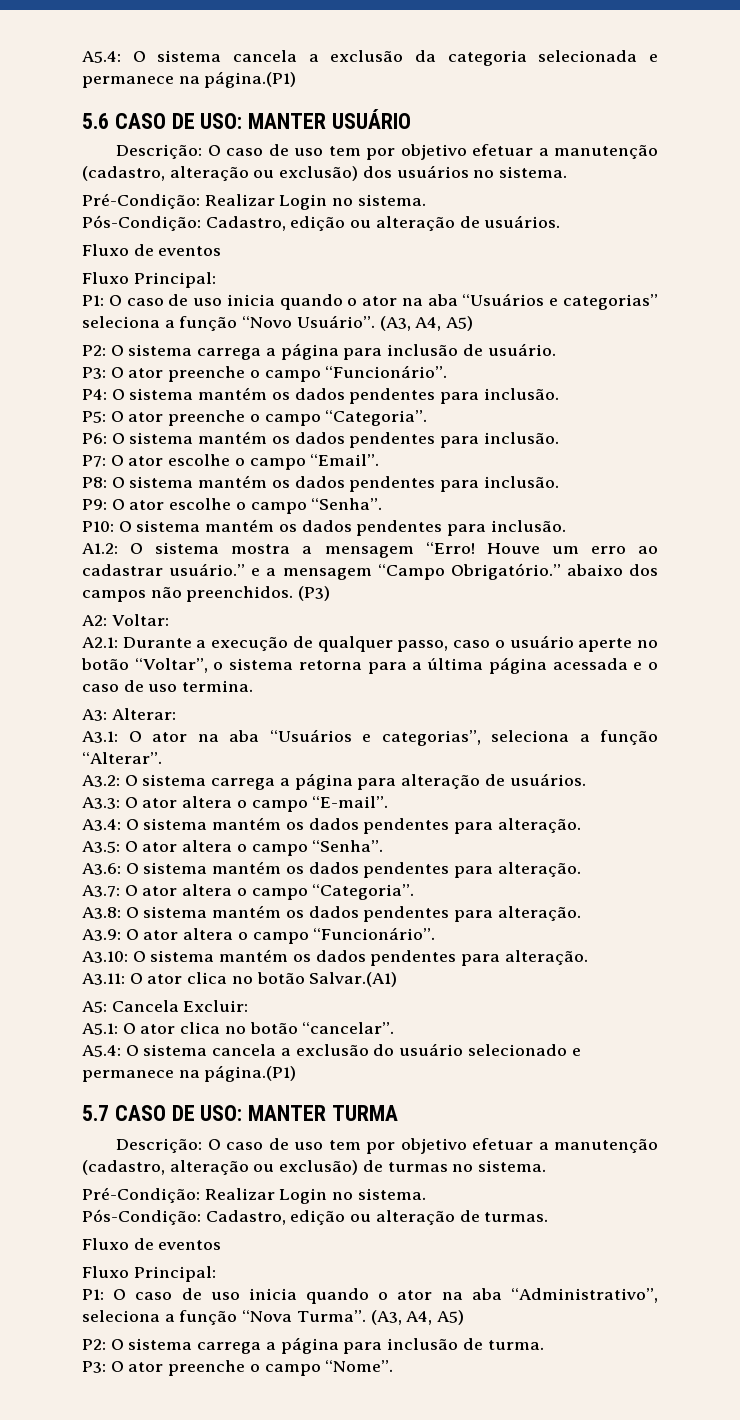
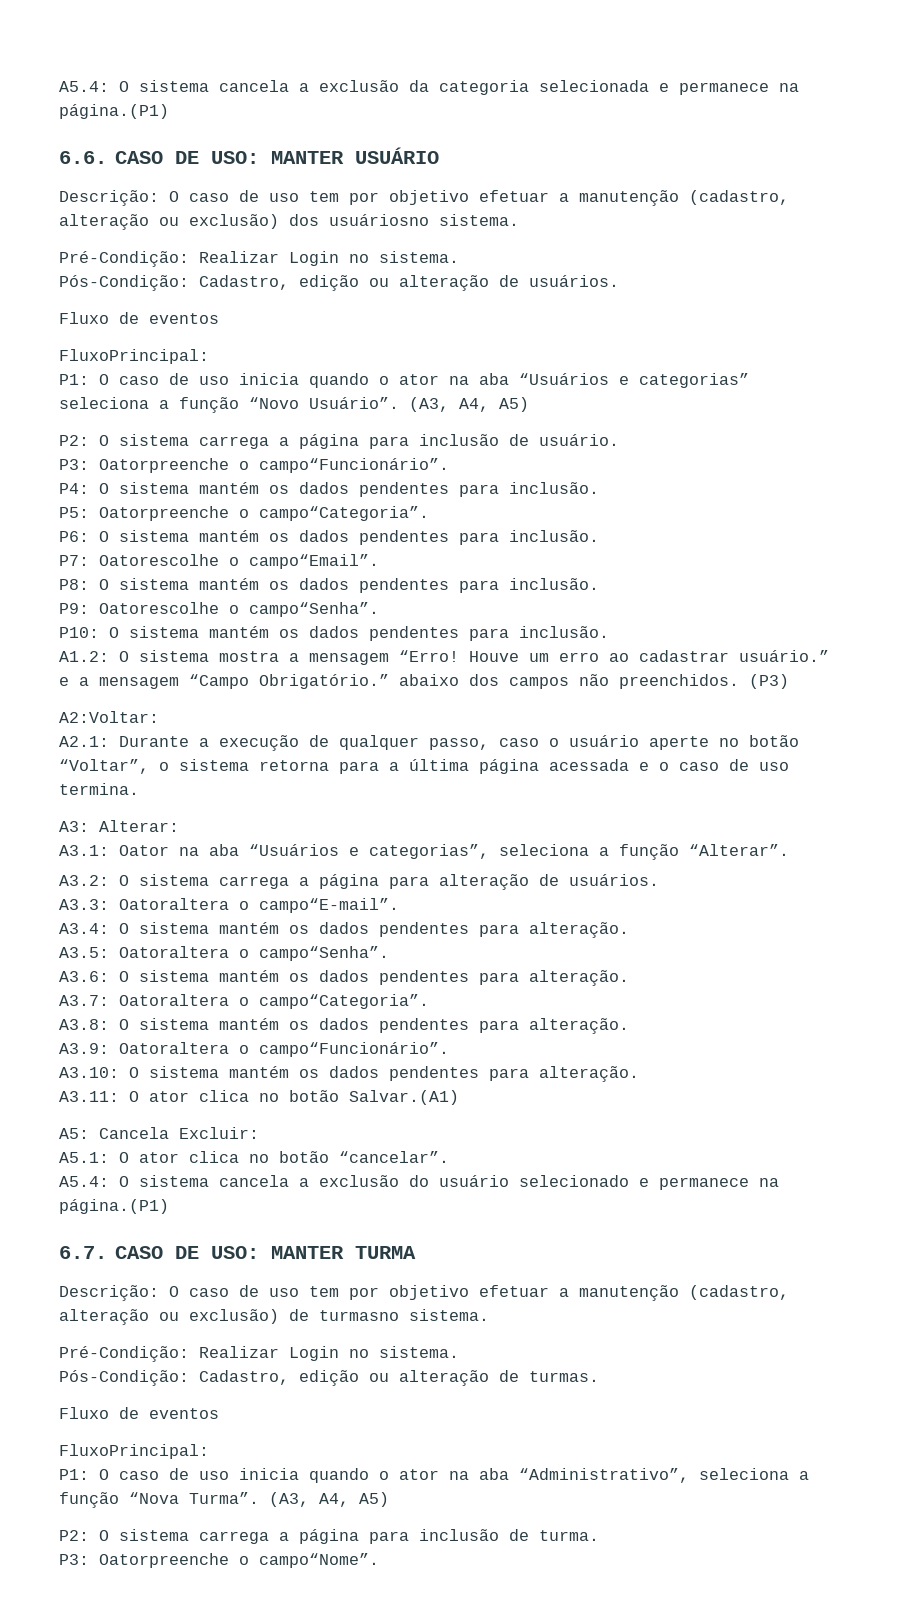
- 5.6 CASO DE USO: MANTER USUÁRIO
+ 6.6. CASO DE USO: MANTER USUÁRIO
- Descrição: O caso de uso tem por objetivo efetuar a manutenção (cadastro, alteração ou exclusão) dos usuários no sistema.
+ Descrição: O caso de uso tem por objetivo efetuar a manutenção (cadastro, alteração ou exclusão) dos usuáriosno sistema.
  Pós-Condição: Cadastro, edição ou alteração de usuários.
  Fluxo de eventos
- Fluxo Principal:
+ FluxoPrincipal:
- P3: O ator preenche o campo “Funcionário”.
+ P3: Oatorpreenche o campo“Funcionário”.
- P5: O ator preenche o campo “Categoria”.
+ P5: Oatorpreenche o campo“Categoria”.
- P7: O ator escolhe o campo “Email”.
+ P7: Oatorescolhe o campo“Email”.
- P9: O ator escolhe o campo “Senha”.
+ P9: Oatorescolhe o campo“Senha”.
- A2: Voltar:
+ A2:Voltar:
- A3.1: O ator na aba “Usuários e categorias”, seleciona a função “Alterar”.
+ A3.1: Oator na aba “Usuários e categorias”, seleciona a função “Alterar”.
- A3.3: O ator altera o campo “E-mail”.
+ A3.3: Oatoraltera o campo“E-mail”.
- A3.5: O ator altera o campo “Senha”.
+ A3.5: Oatoraltera o campo“Senha”.
- A3.7: O ator altera o campo “Categoria”.
+ A3.7: Oatoraltera o campo“Categoria”.
- A3.9: O ator altera o campo “Funcionário”.
+ A3.9: Oatoraltera o campo“Funcionário”.
- 5.7 CASO DE USO: MANTER TURMA
+ 6.7. CASO DE USO: MANTER TURMA
- Descrição: O caso de uso tem por objetivo efetuar a manutenção (cadastro, alteração ou exclusão) de turmas no sistema.
+ Descrição: O caso de uso tem por objetivo efetuar a manutenção (cadastro, alteração ou exclusão) de turmasno sistema.
  Pós-Condição: Cadastro, edição ou alteração de turmas.
  Fluxo de eventos
- Fluxo Principal:
+ FluxoPrincipal:
- P3: O ator preenche o campo “Nome”.
+ P3: Oatorpreenche o campo“Nome”.

